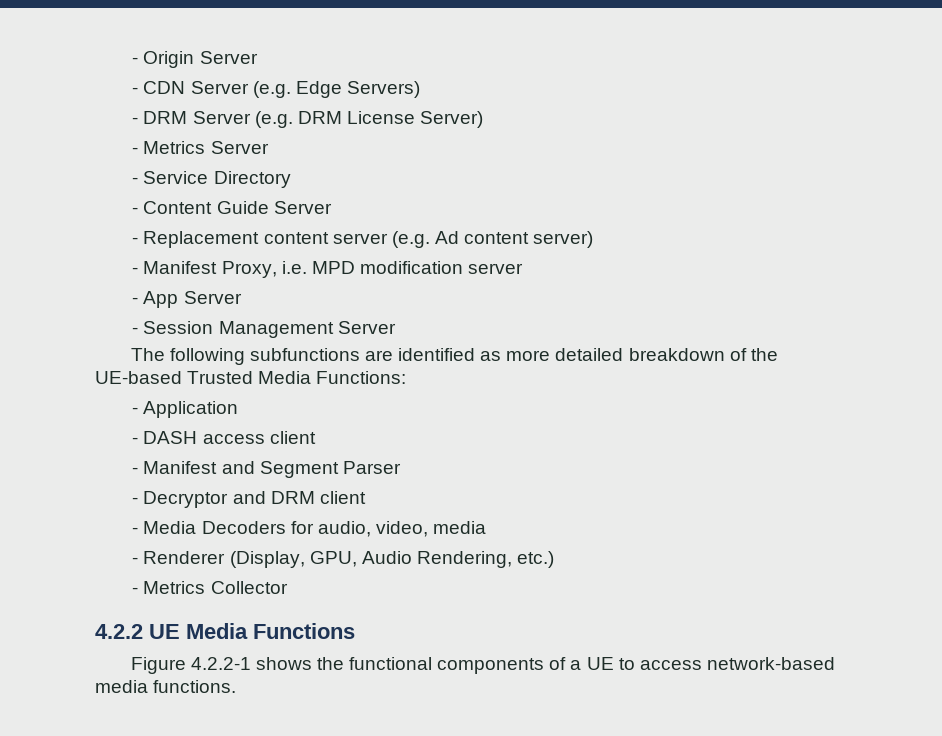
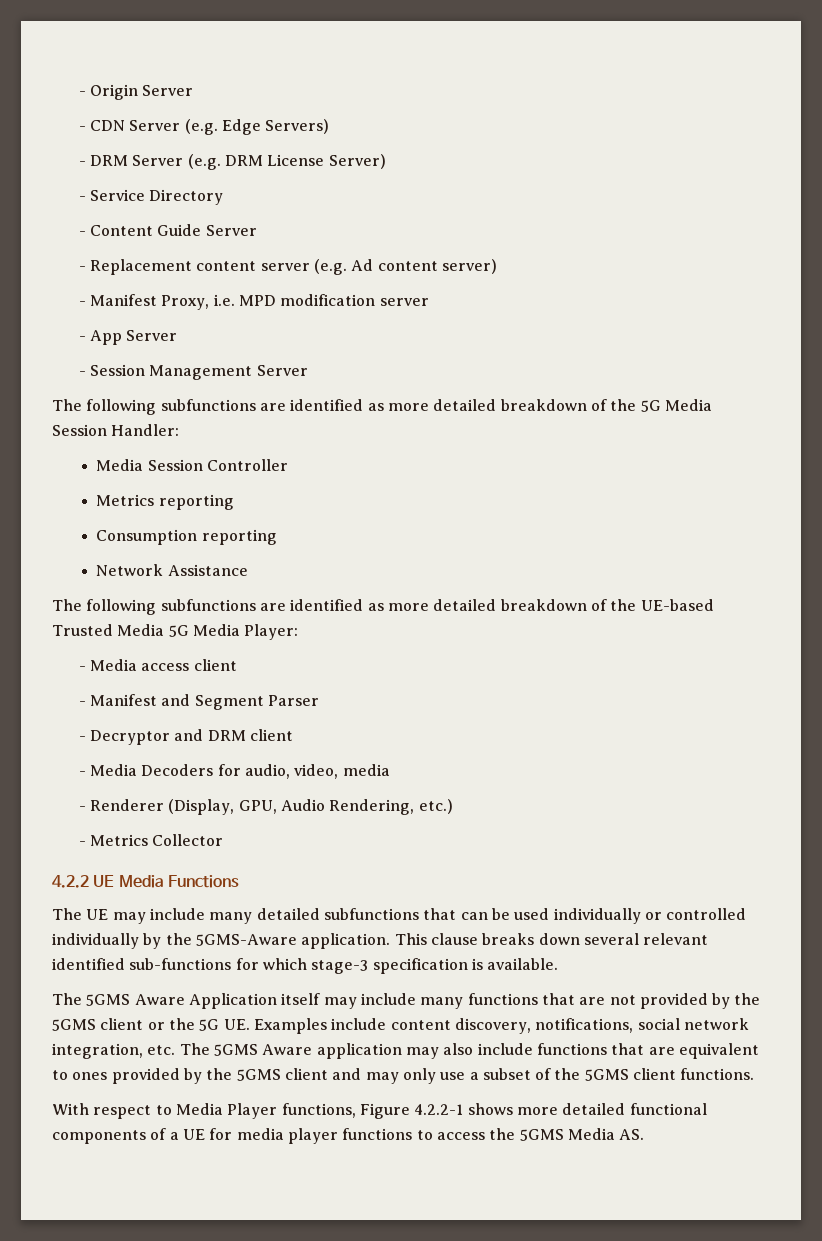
- - Metrics Server
+ The following subfunctions are identified as more detailed breakdown of the 5G Media Session Handler:
+ Media Session Controller
+ Metrics reporting
+ Consumption reporting
+ Network Assistance
- The following subfunctions are identified as more detailed breakdown of the UE-based Trusted Media Functions:
- - Application
- - DASH access client
+ The following subfunctions are identified as more detailed breakdown of the UE-based Trusted Media 5G Media Player:
+ - Media access client
- Figure 4.2.2-1 shows the functional components of a UE to access network-based media functions.
+ The UE may include many detailed subfunctions that can be used individually or controlled individually by the 5GMS-Aware application. This clause breaks down several relevant identified sub-functions for which stage-3 specification is available.
+ The 5GMS Aware Application itself may include many functions that are not provided by the 5GMS client or the 5G UE. Examples include content discovery, notifications, social network integration, etc. The 5GMS Aware application may also include functions that are equivalent to ones provided by the 5GMS client and may only use a subset of the 5GMS client functions.
+ With respect to Media Player functions, Figure 4.2.2-1 shows more detailed functional components of a UE for media player functions to access the 5GMS Media AS.

